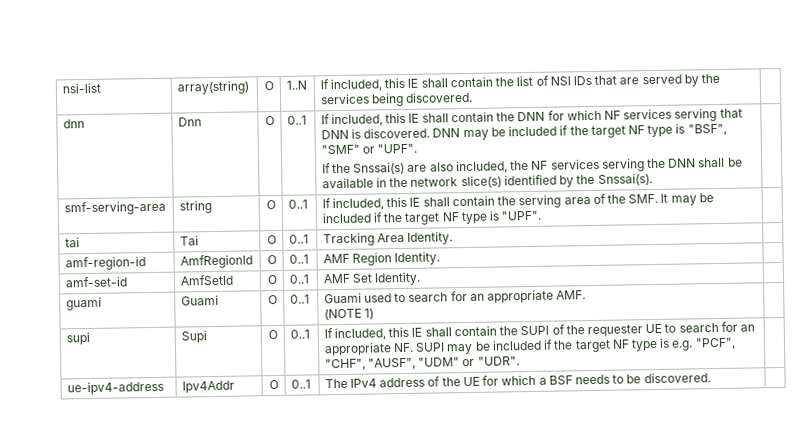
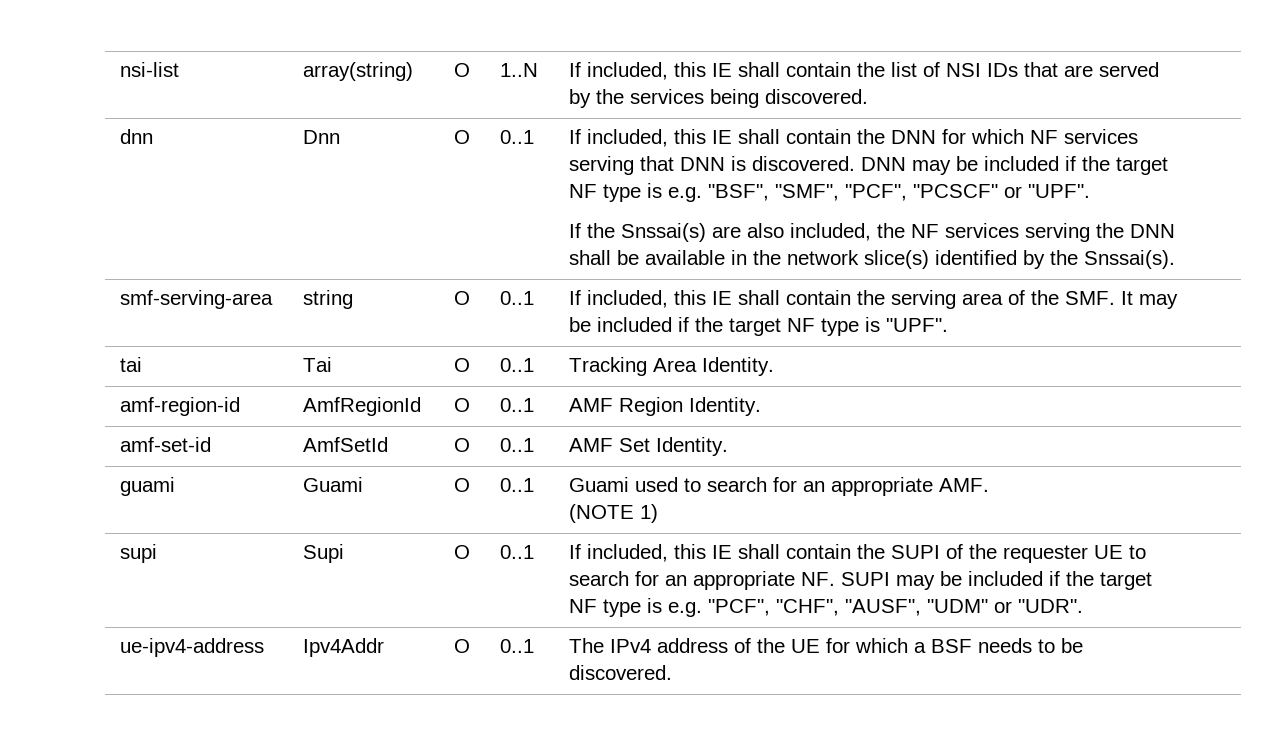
- DNN may be included if the target NF type is "BSF", "SMF" or "UPF".
+ DNN may be included if the target NF type is e.g. "BSF", "SMF", "PCF", "PCSCF" or "UPF".

